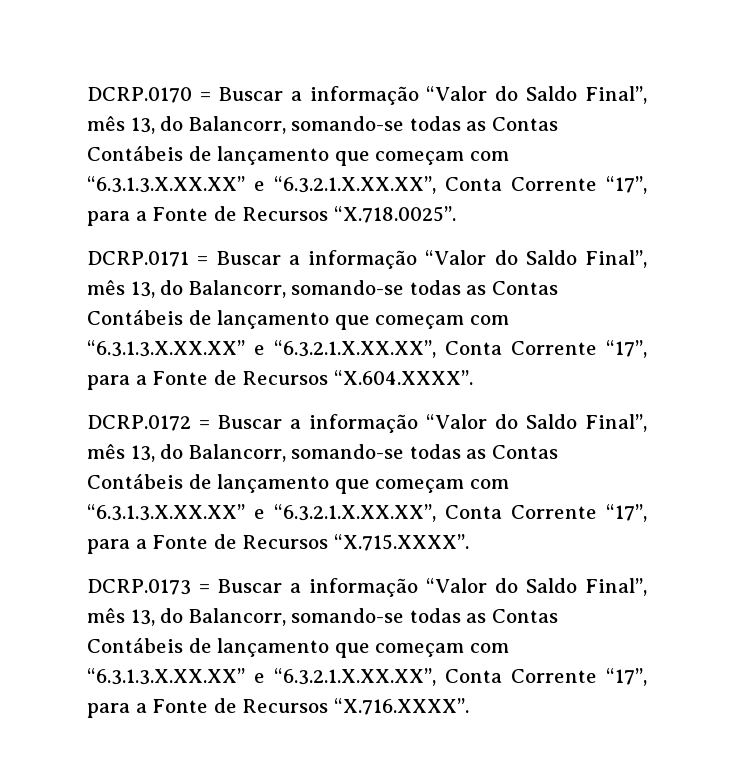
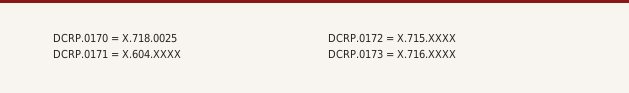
- DCRP.0170 = Buscar a informação “Valor do Saldo Final”, mês 13, do Balancorr, somando-se todas as Contas Contábeis de lançamento que começam com “6.3.1.3.X.XX.XX” e “6.3.2.1.X.XX.XX”, Conta Corrente “17”, para a Fonte de Recursos “X.718.0025”.
- DCRP.0171 = Buscar a informação “Valor do Saldo Final”, mês 13, do Balancorr, somando-se todas as Contas Contábeis de lançamento que começam com “6.3.1.3.X.XX.XX” e “6.3.2.1.X.XX.XX”, Conta Corrente “17”, para a Fonte de Recursos “X.604.XXXX”.
- DCRP.0172 = Buscar a informação “Valor do Saldo Final”, mês 13, do Balancorr, somando-se todas as Contas Contábeis de lançamento que começam com “6.3.1.3.X.XX.XX” e “6.3.2.1.X.XX.XX”, Conta Corrente “17”, para a Fonte de Recursos “X.715.XXXX”.
- DCRP.0173 = Buscar a informação “Valor do Saldo Final”, mês 13, do Balancorr, somando-se todas as Contas Contábeis de lançamento que começam com “6.3.1.3.X.XX.XX” e “6.3.2.1.X.XX.XX”, Conta Corrente “17”, para a Fonte de Recursos “X.716.XXXX”.
+ DCRP.0170 = X.718.0025
+ DCRP.0171 = X.604.XXXX
+ DCRP.0172 = X.715.XXXX
+ DCRP.0173 = X.716.XXXX

